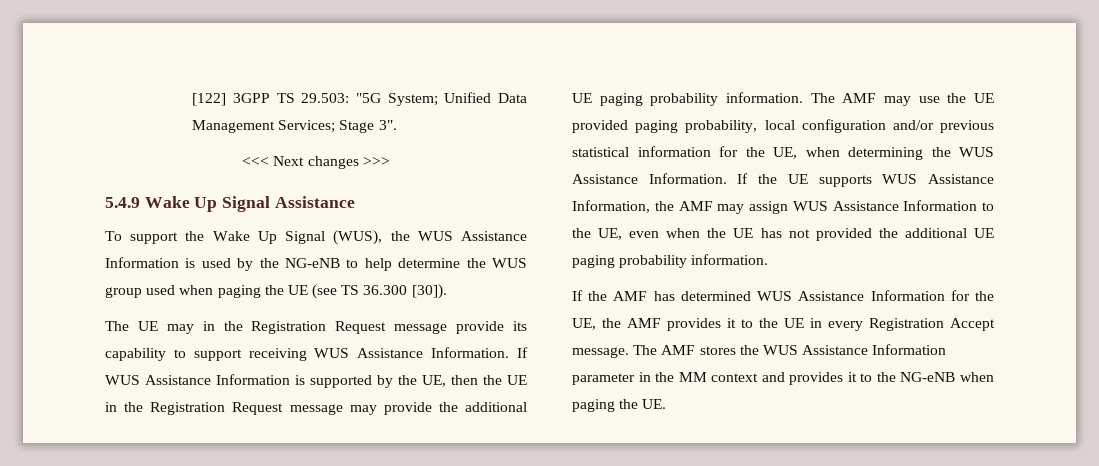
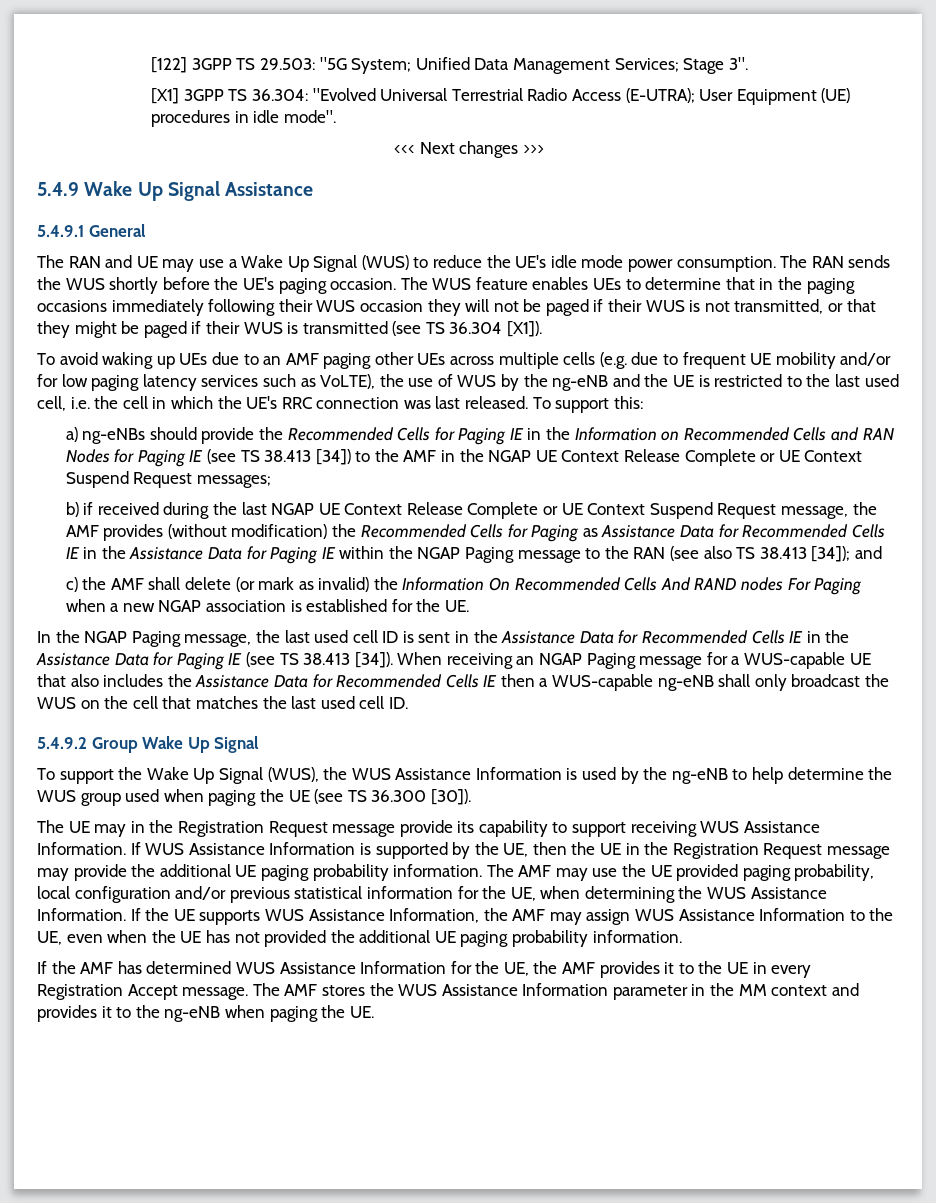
+ [X1] 3GPP TS 36.304: "Evolved Universal Terrestrial Radio Access (E-UTRA); User Equipment (UE) procedures in idle mode".
+ 5.4.9.1 General
+ The RAN and UE may use a Wake Up Signal (WUS) to reduce the UE's idle mode power consumption. The RAN sends the WUS shortly before the UE's paging occasion. The WUS feature enables UEs to determine that in the paging occasions immediately following their WUS occasion they will not be paged if their WUS is not transmitted, or that they might be paged if their WUS is transmitted (see TS 36.304 [X1]).
+ To avoid waking up UEs due to an AMF paging other UEs across multiple cells (e.g. due to frequent UE mobility and/or for low paging latency services such as VoLTE), the use of WUS by the ng-eNB and the UE is restricted to the last used cell, i.e. the cell in which the UE's RRC connection was last released. To support this:
+ a) ng-eNBs should provide the Recommended Cells for Paging IE in the Information on Recommended Cells and RAN Nodes for Paging IE (see TS 38.413 [34]) to the AMF in the NGAP UE Context Release Complete or UE Context Suspend Request messages;
+ b) if received during the last NGAP UE Context Release Complete or UE Context Suspend Request message, the AMF provides (without modification) the Recommended Cells for Paging as Assistance Data for Recommended Cells IE in the Assistance Data for Paging IE within the NGAP Paging message to the RAN (see also TS 38.413 [34]); and
+ c) the AMF shall delete (or mark as invalid) the Information On Recommended Cells And RAND nodes For Paging when a new NGAP association is established for the UE.
+ In the NGAP Paging message, the last used cell ID is sent in the Assistance Data for Recommended Cells IE in the Assistance Data for Paging IE (see TS 38.413 [34]). When receiving an NGAP Paging message for a WUS-capable UE that also includes the Assistance Data for Recommended Cells IE then a WUS-capable ng-eNB shall only broadcast the WUS on the cell that matches the last used cell ID.
+ 5.4.9.2 Group Wake Up Signal
- To support the Wake Up Signal (WUS), the WUS Assistance Information is used by the NG-eNB to help determine the WUS group used when paging the UE (see TS 36.300 [30]).
+ To support the Wake Up Signal (WUS), the WUS Assistance Information is used by the ng-eNB to help determine the WUS group used when paging the UE (see TS 36.300 [30]).
- The AMF stores the WUS Assistance Information parameter in the MM context and provides it to the NG-eNB when paging the UE.
+ The AMF stores the WUS Assistance Information parameter in the MM context and provides it to the ng-eNB when paging the UE.

